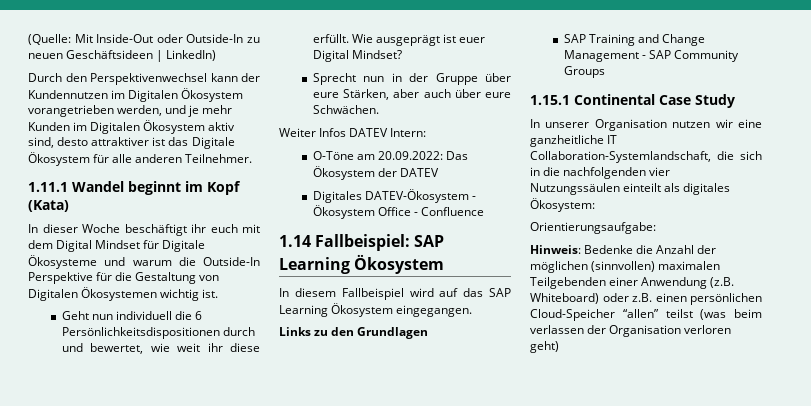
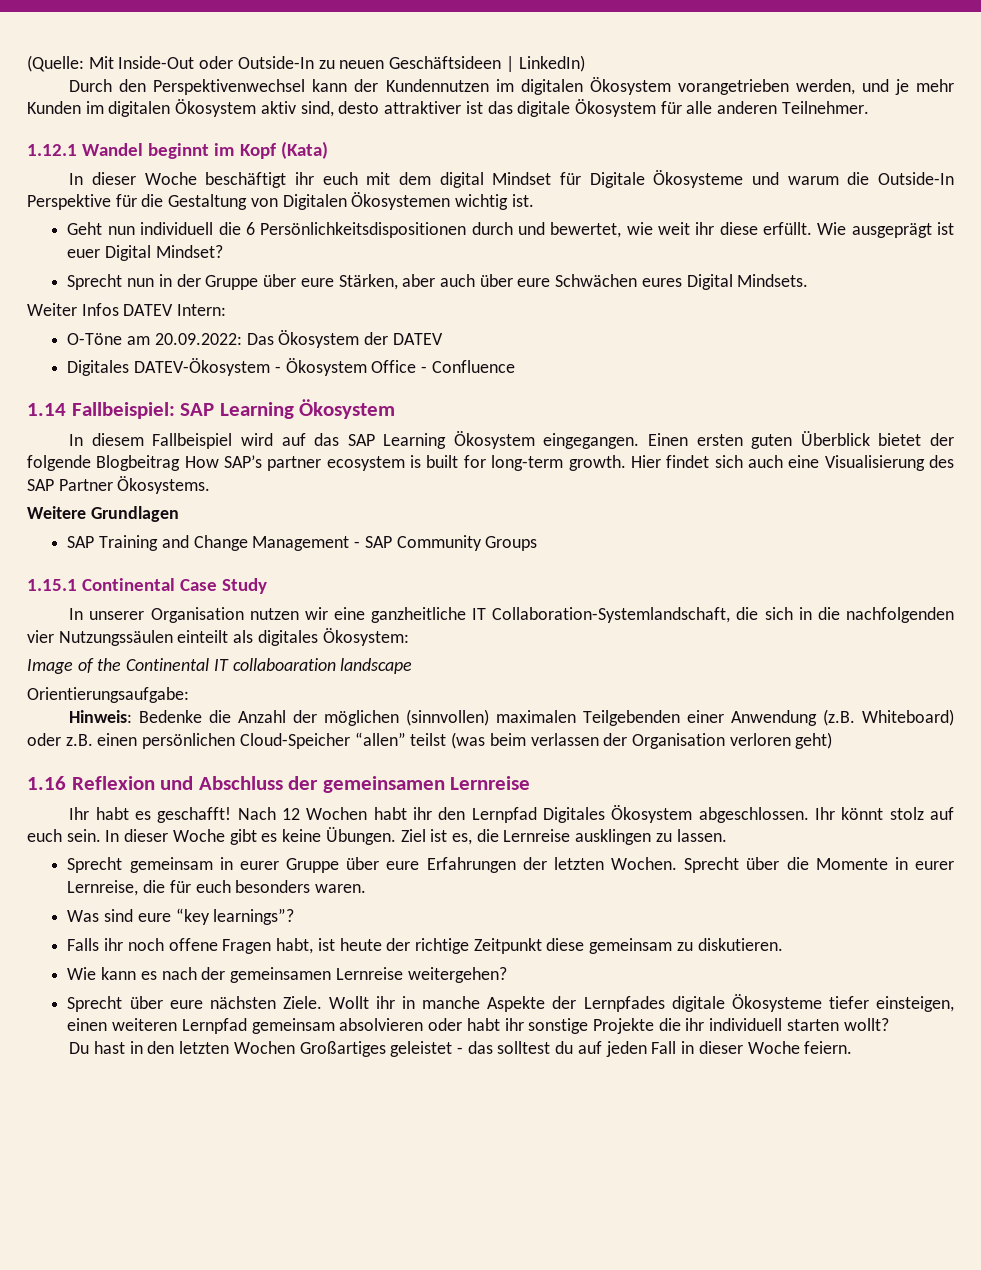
- Durch den Perspektivenwechsel kann der Kundennutzen im Digitalen Ökosystem vorangetrieben werden, und je mehr Kunden im Digitalen Ökosystem aktiv sind, desto attraktiver ist das Digitale Ökosystem für alle anderen Teilnehmer.
+ Durch den Perspektivenwechsel kann der Kundennutzen im digitalen Ökosystem vorangetrieben werden, und je mehr Kunden im digitalen Ökosystem aktiv sind, desto attraktiver ist das digitale Ökosystem für alle anderen Teilnehmer.
- 1.11.1 Wandel beginnt im Kopf (Kata)
+ 1.12.1 Wandel beginnt im Kopf (Kata)
- In dieser Woche beschäftigt ihr euch mit dem Digital Mindset für Digitale Ökosysteme und warum die Outside-In Perspektive für die Gestaltung von Digitalen Ökosystemen wichtig ist.
+ In dieser Woche beschäftigt ihr euch mit dem digital Mindset für Digitale Ökosysteme und warum die Outside-In Perspektive für die Gestaltung von Digitalen Ökosystemen wichtig ist.
- Sprecht nun in der Gruppe über eure Stärken, aber auch über eure Schwächen.
+ Sprecht nun in der Gruppe über eure Stärken, aber auch über eure Schwächen eures Digital Mindsets.
- In diesem Fallbeispiel wird auf das SAP Learning Ökosystem eingegangen.
- Links zu den Grundlagen
+ In diesem Fallbeispiel wird auf das SAP Learning Ökosystem eingegangen. Einen ersten guten Überblick bietet der folgende Blogbeitrag How SAP’s partner ecosystem is built for long-term growth. Hier findet sich auch eine Visualisierung des SAP Partner Ökosystems.
+ Weitere Grundlagen
+ Image of the Continental IT collaboaration landscape
+ 1.16 Reflexion und Abschluss der gemeinsamen Lernreise
+ Ihr habt es geschafft! Nach 12 Wochen habt ihr den Lernpfad Digitales Ökosystem abgeschlossen. Ihr könnt stolz auf euch sein. In dieser Woche gibt es keine Übungen. Ziel ist es, die Lernreise ausklingen zu lassen.
+ Sprecht gemeinsam in eurer Gruppe über eure Erfahrungen der letzten Wochen. Sprecht über die Momente in eurer Lernreise, die für euch besonders waren.
+ Was sind eure “key learnings”?
+ Falls ihr noch offene Fragen habt, ist heute der richtige Zeitpunkt diese gemeinsam zu diskutieren.
+ Wie kann es nach der gemeinsamen Lernreise weitergehen?
+ Sprecht über eure nächsten Ziele. Wollt ihr in manche Aspekte der Lernpfades digitale Ökosysteme tiefer einsteigen, einen weiteren Lernpfad gemeinsam absolvieren oder habt ihr sonstige Projekte die ihr individuell starten wollt?
+ Du hast in den letzten Wochen Großartiges geleistet - das solltest du auf jeden Fall in dieser Woche feiern.

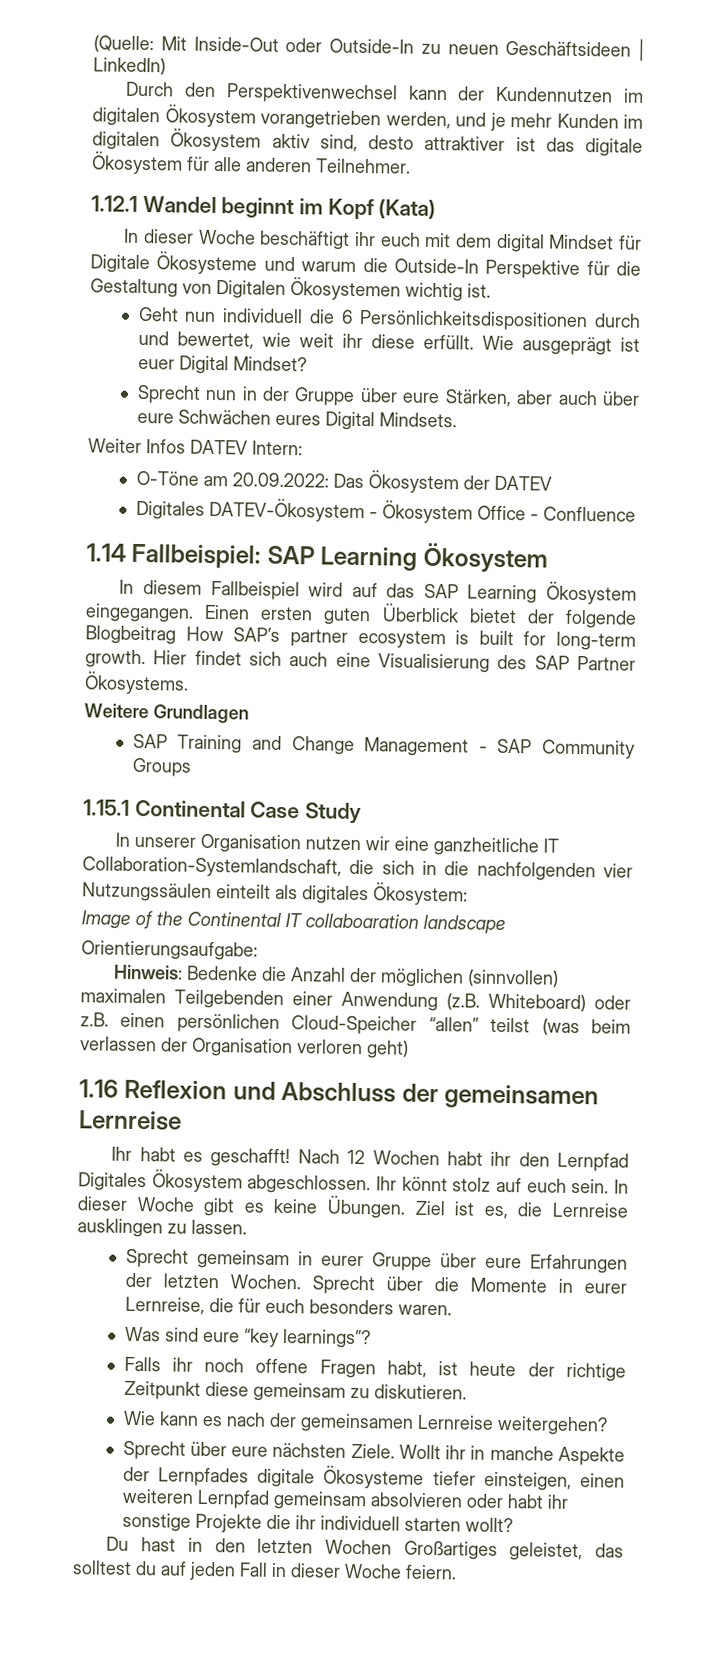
- Du hast in den letzten Wochen Großartiges geleistet - das solltest du auf jeden Fall in dieser Woche feiern.
+ Du hast in den letzten Wochen Großartiges geleistet, das solltest du auf jeden Fall in dieser Woche feiern.

